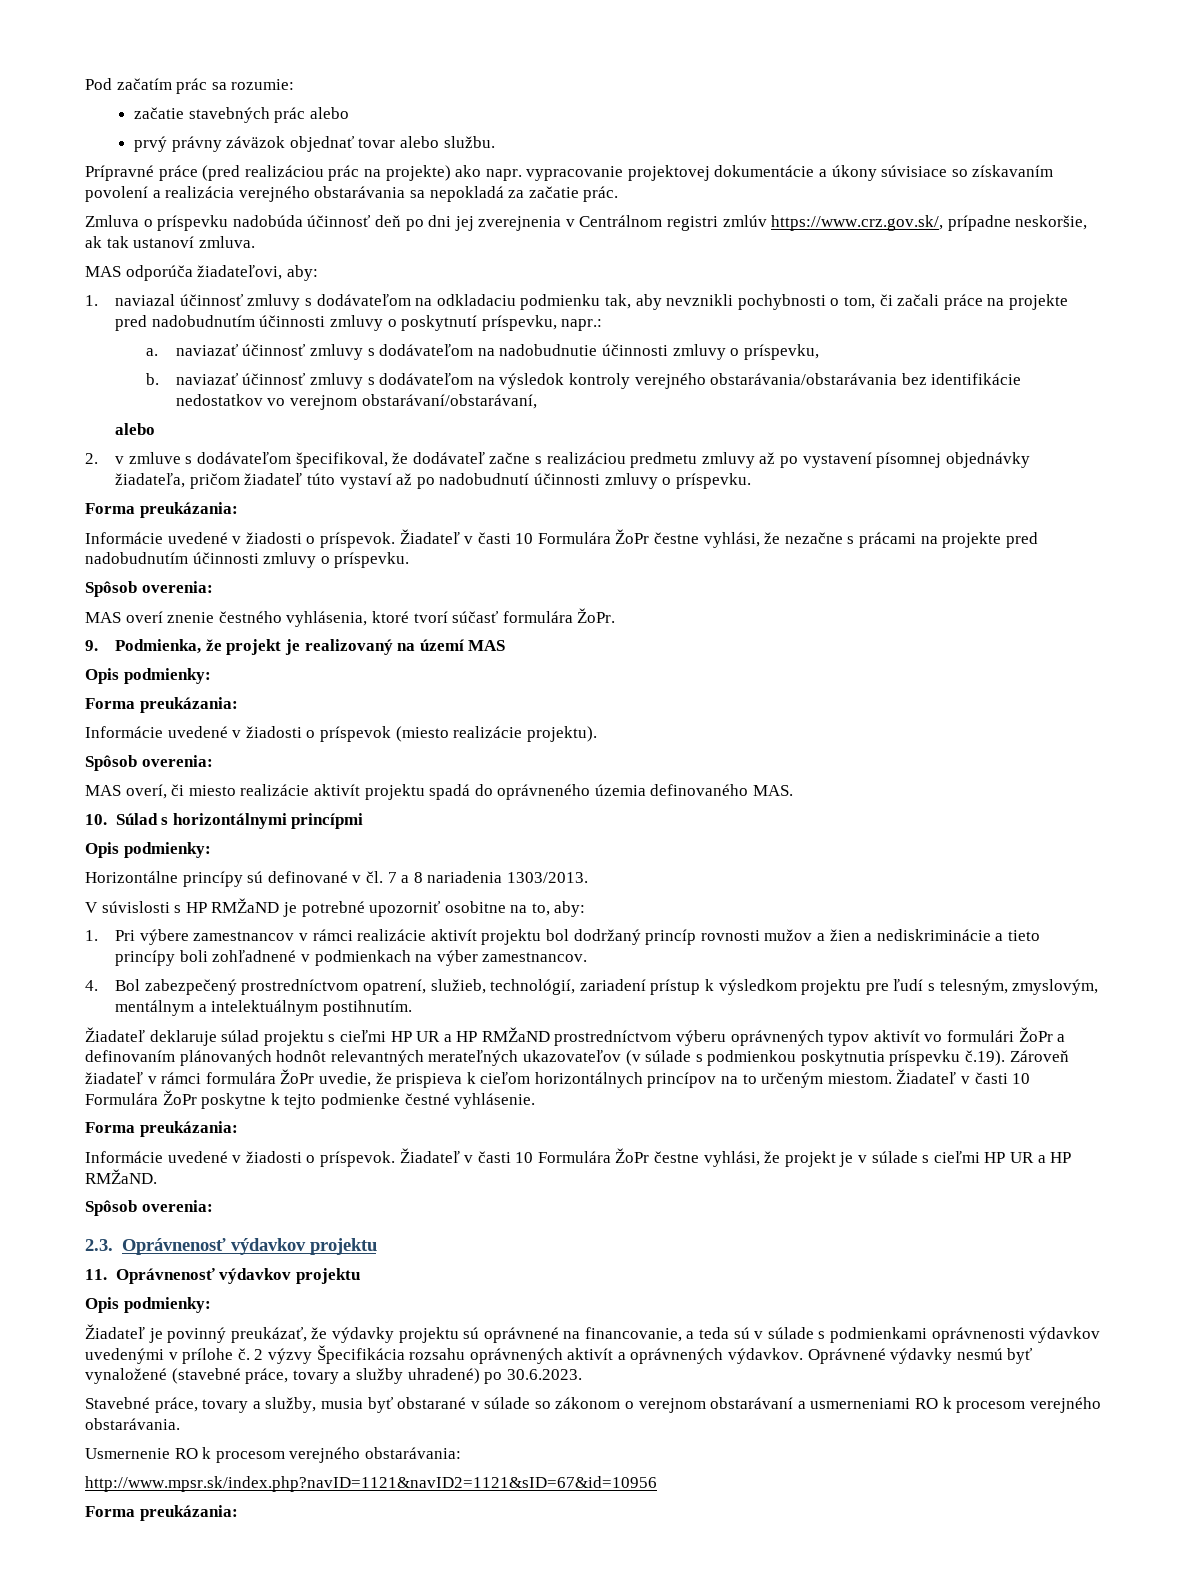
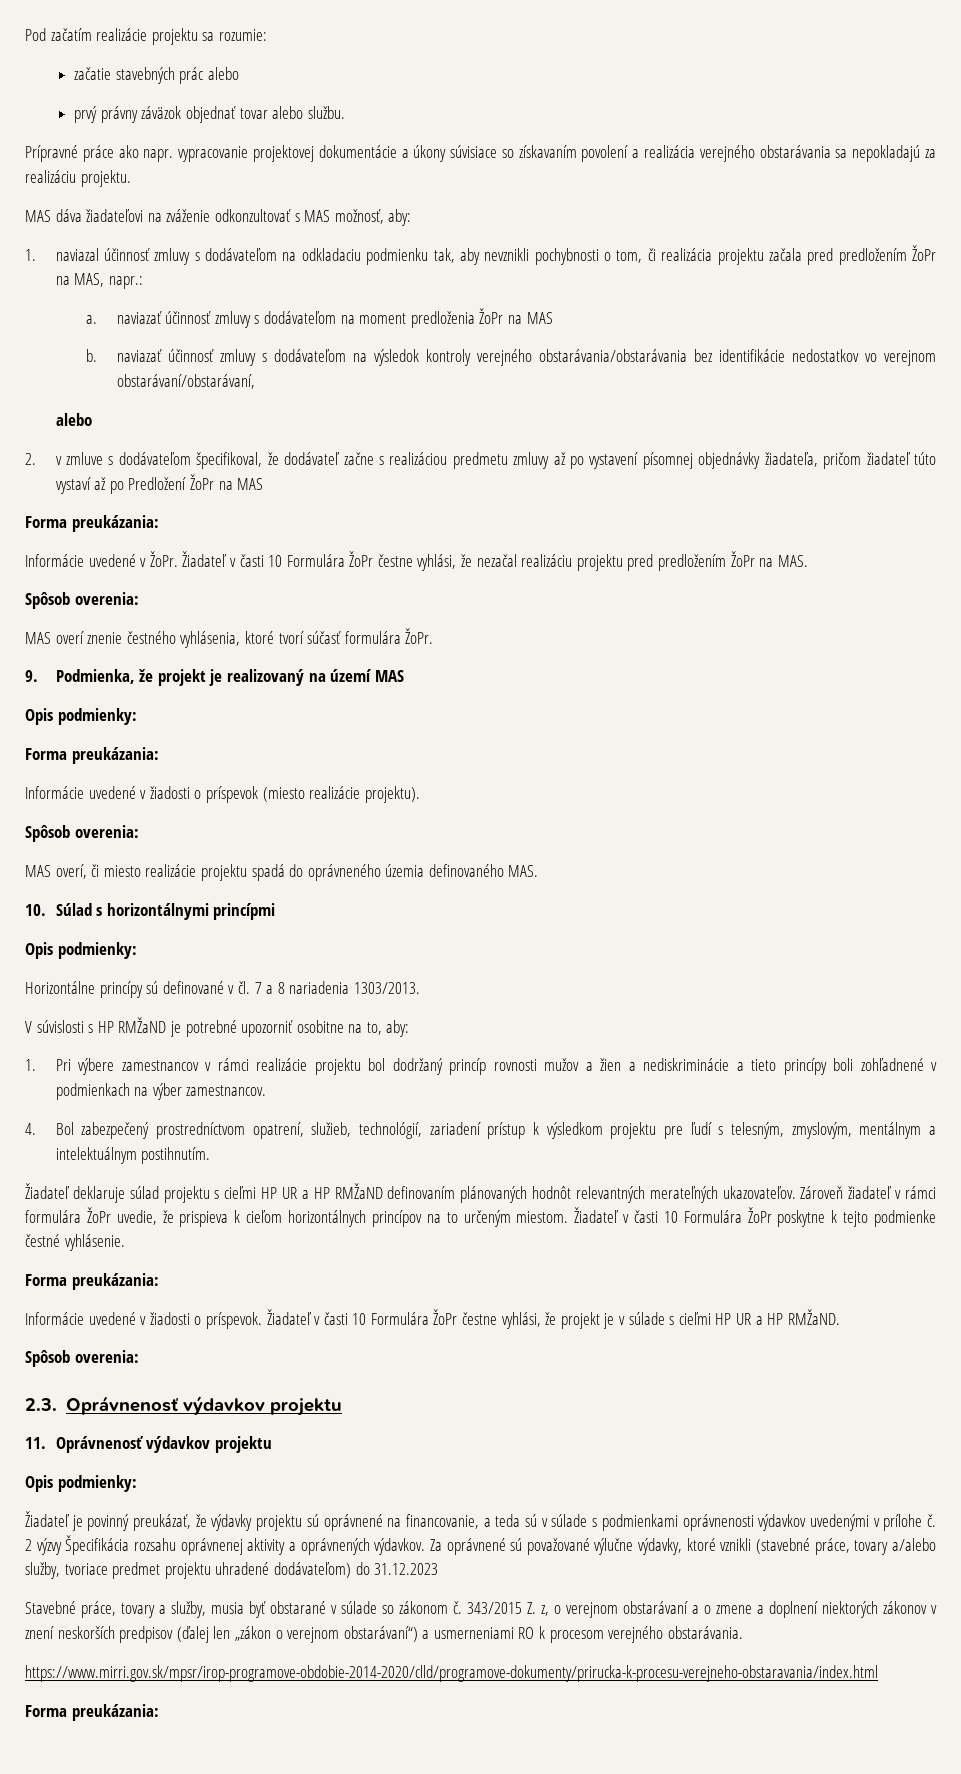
- Pod začatím prác sa rozumie:
+ Pod začatím realizácie projektu sa rozumie:
- Prípravné práce (pred realizáciou prác na projekte) ako napr. vypracovanie projektovej dokumentácie a úkony súvisiace so získavaním povolení a realizácia verejného obstarávania sa nepokladá za začatie prác.
- Zmluva o príspevku nadobúda účinnosť deň po dni jej zverejnenia v Centrálnom registri zmlúv https://www.crz.gov.sk/, prípadne neskoršie, ak tak ustanoví zmluva.
- MAS odporúča žiadateľovi, aby:
+ Prípravné práce ako napr. vypracovanie projektovej dokumentácie a úkony súvisiace so získavaním povolení a realizácia verejného obstarávania sa nepokladajú za realizáciu projektu.
+ MAS dáva žiadateľovi na zváženie odkonzultovať s MAS možnosť, aby:
- 1. naviazal účinnosť zmluvy s dodávateľom na odkladaciu podmienku tak, aby nevznikli pochybnosti o tom, či začali práce na projekte pred nadobudnutím účinnosti zmluvy o poskytnutí príspevku, napr.:
+ 1. naviazal účinnosť zmluvy s dodávateľom na odkladaciu podmienku tak, aby nevznikli pochybnosti o tom, či realizácia projektu začala pred predložením ŽoPr na MAS, napr.:
- a. naviazať účinnosť zmluvy s dodávateľom na nadobudnutie účinnosti zmluvy o príspevku,
+ a. naviazať účinnosť zmluvy s dodávateľom na moment predloženia ŽoPr na MAS
- 2. v zmluve s dodávateľom špecifikoval, že dodávateľ začne s realizáciou predmetu zmluvy až po vystavení písomnej objednávky žiadateľa, pričom žiadateľ túto vystaví až po nadobudnutí účinnosti zmluvy o príspevku.
+ 2. v zmluve s dodávateľom špecifikoval, že dodávateľ začne s realizáciou predmetu zmluvy až po vystavení písomnej objednávky žiadateľa, pričom žiadateľ túto vystaví až po Predložení ŽoPr na MAS
  Forma preukázania:
- Informácie uvedené v žiadosti o príspevok. Žiadateľ v časti 10 Formulára ŽoPr čestne vyhlási, že nezačne s prácami na projekte pred nadobudnutím účinnosti zmluvy o príspevku.
+ Informácie uvedené v ŽoPr. Žiadateľ v časti 10 Formulára ŽoPr čestne vyhlási, že nezačal realizáciu projektu pred predložením ŽoPr na MAS.
- MAS overí, či miesto realizácie aktivít projektu spadá do oprávneného územia definovaného MAS.
+ MAS overí, či miesto realizácie projektu spadá do oprávneného územia definovaného MAS.
- 1. Pri výbere zamestnancov v rámci realizácie aktivít projektu bol dodržaný princíp rovnosti mužov a žien a nediskriminácie a tieto princípy boli zohľadnené v podmienkach na výber zamestnancov.
+ 1. Pri výbere zamestnancov v rámci realizácie projektu bol dodržaný princíp rovnosti mužov a žien a nediskriminácie a tieto princípy boli zohľadnené v podmienkach na výber zamestnancov.
- Žiadateľ deklaruje súlad projektu s cieľmi HP UR a HP RMŽaND prostredníctvom výberu oprávnených typov aktivít vo formulári ŽoPr a definovaním plánovaných hodnôt relevantných merateľných ukazovateľov (v súlade s podmienkou poskytnutia príspevku č.19). Zároveň žiadateľ v rámci formulára ŽoPr uvedie, že prispieva k cieľom horizontálnych princípov na to určeným miestom.
+ Žiadateľ deklaruje súlad projektu s cieľmi HP UR a HP RMŽaND definovaním plánovaných hodnôt relevantných merateľných ukazovateľov. Zároveň žiadateľ v rámci formulára ŽoPr uvedie, že prispieva k cieľom horizontálnych princípov na to určeným miestom.
- 2 výzvy Špecifikácia rozsahu oprávnených aktivít a oprávnených výdavkov.
+ 2 výzvy Špecifikácia rozsahu oprávnenej aktivity a oprávnených výdavkov.
- Oprávnené výdavky nesmú byť vynaložené (stavebné práce, tovary a služby uhradené) po 30.6.2023.
+ Za oprávnené sú považované výlučne výdavky, ktoré vznikli (stavebné práce, tovary a/alebo služby, tvoriace predmet projektu uhradené dodávateľom) do 31.12.2023
- Stavebné práce, tovary a služby, musia byť obstarané v súlade so zákonom o verejnom obstarávaní a usmerneniami RO k procesom verejného obstarávania.
+ Stavebné práce, tovary a služby, musia byť obstarané v súlade so zákonom č. 343/2015 Z. z, o verejnom obstarávaní a o zmene a doplnení niektorých zákonov v znení neskorších predpisov (ďalej len „zákon o verejnom obstarávaní“) a usmerneniami RO k procesom verejného obstarávania.
- Usmernenie RO k procesom verejného obstarávania:
- http://www.mpsr.sk/index.php?navID=1121&navID2=1121&sID=67&id=10956
+ https://www.mirri.gov.sk/mpsr/irop-programove-obdobie-2014-2020/clld/programove-dokumenty/prirucka-k-procesu-verejneho-obstaravania/index.html

